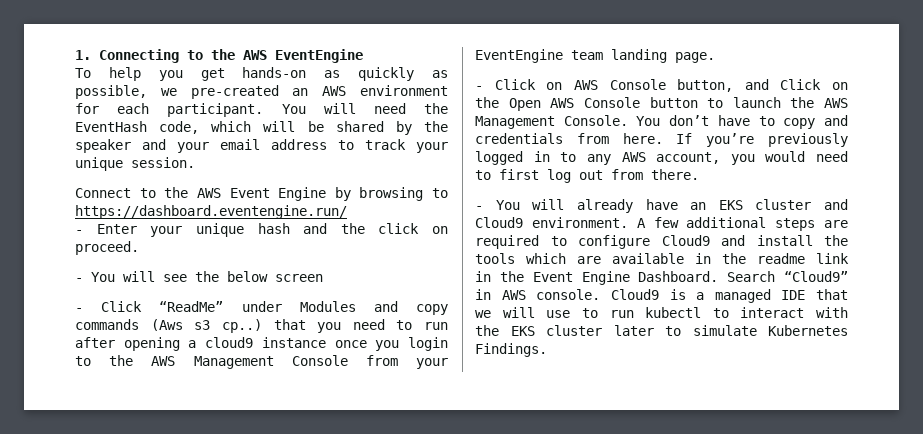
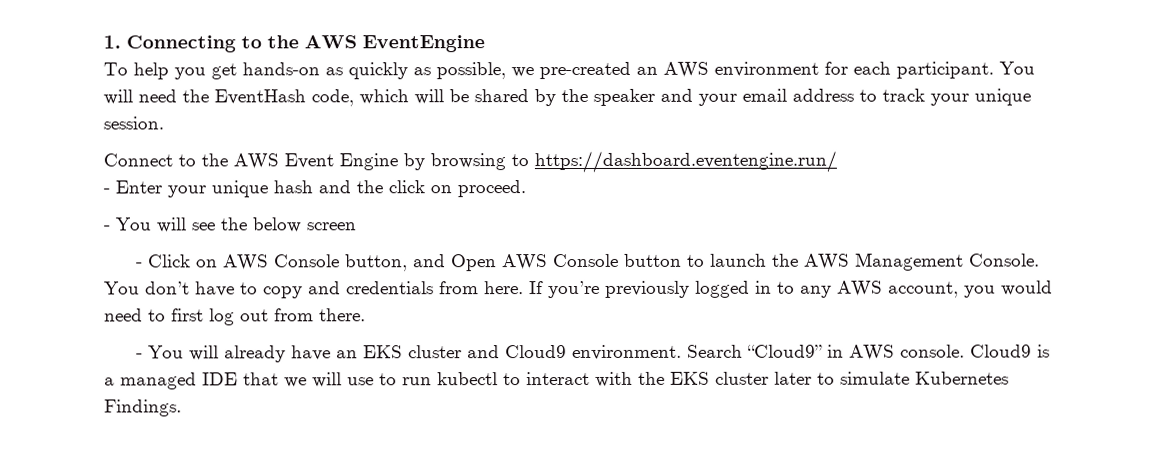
- - Click “ReadMe” under Modules and copy commands (Aws s3 cp..) that you need to run after opening a cloud9 instance once you login to the AWS Management Console from your EventEngine team landing page.
- - Click on AWS Console button, and Click on the Open AWS Console button to launch the AWS Management Console.
+ - Click on AWS Console button, and Open AWS Console button to launch the AWS Management Console.
- A few additional steps are required to configure Cloud9 and install the tools which are available in the readme link in the Event Engine Dashboard.

